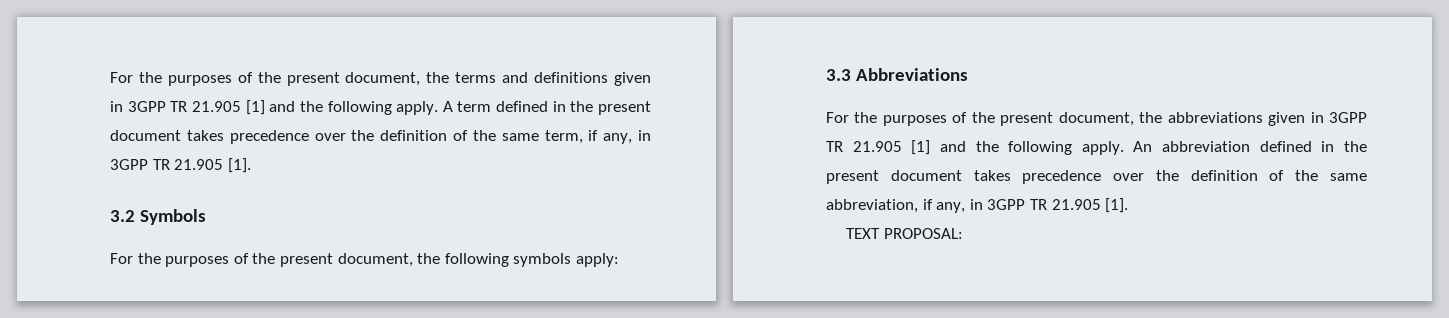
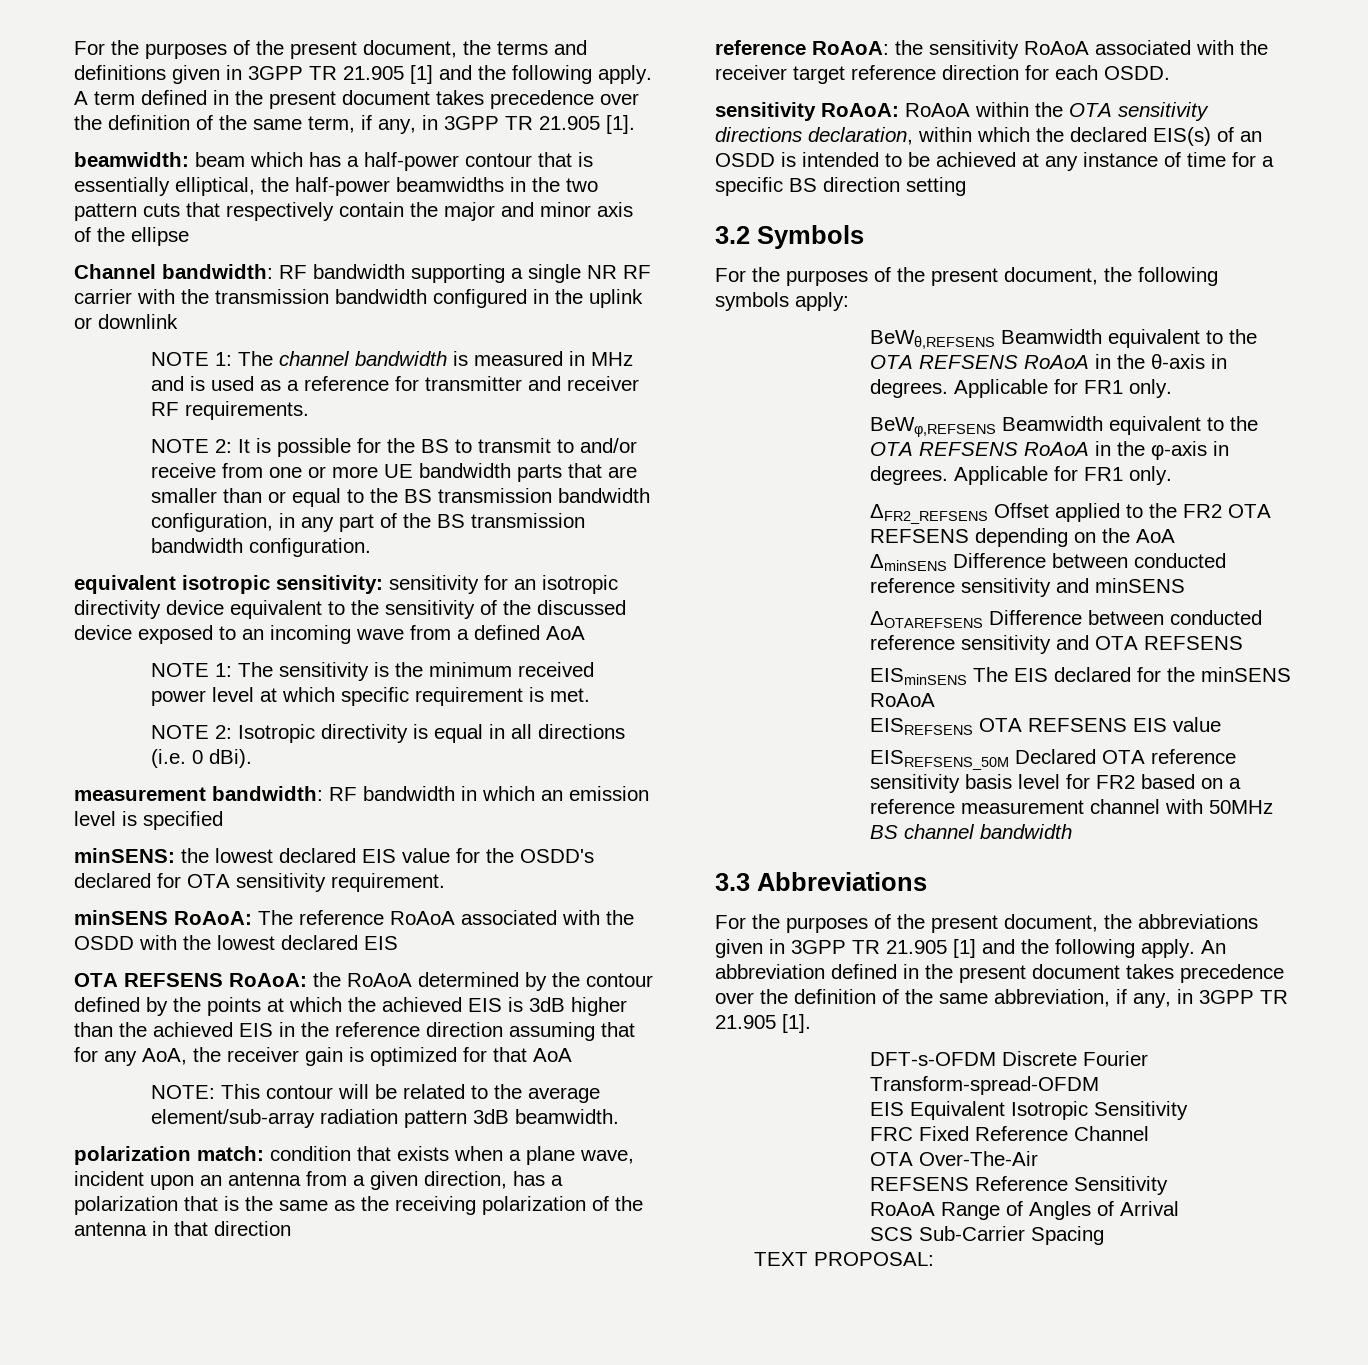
+ beamwidth: beam which has a half-power contour that is essentially elliptical, the half-power beamwidths in the two pattern cuts that respectively contain the major and minor axis of the ellipse
+ Channel bandwidth: RF bandwidth supporting a single NR RF carrier with the transmission bandwidth configured in the uplink or downlink
+ NOTE 1: The channel bandwidth is measured in MHz and is used as a reference for transmitter and receiver RF requirements.
+ NOTE 2: It is possible for the BS to transmit to and/or receive from one or more UE bandwidth parts that are smaller than or equal to the BS transmission bandwidth configuration, in any part of the BS transmission bandwidth configuration.
+ equivalent isotropic sensitivity: sensitivity for an isotropic directivity device equivalent to the sensitivity of the discussed device exposed to an incoming wave from a defined AoA
+ NOTE 1: The sensitivity is the minimum received power level at which specific requirement is met.
+ NOTE 2: Isotropic directivity is equal in all directions (i.e. 0 dBi).
+ measurement bandwidth: RF bandwidth in which an emission level is specified
+ minSENS: the lowest declared EIS value for the OSDD's declared for OTA sensitivity requirement.
+ minSENS RoAoA: The reference RoAoA associated with the OSDD with the lowest declared EIS
+ OTA REFSENS RoAoA: the RoAoA determined by the contour defined by the points at which the achieved EIS is 3dB higher than the achieved EIS in the reference direction assuming that for any AoA, the receiver gain is optimized for that AoA
+ NOTE: This contour will be related to the average element/sub-array radiation pattern 3dB beamwidth.
+ polarization match: condition that exists when a plane wave, incident upon an antenna from a given direction, has a polarization that is the same as the receiving polarization of the antenna in that direction
+ reference RoAoA: the sensitivity RoAoA associated with the receiver target reference direction for each OSDD.
+ sensitivity RoAoA: RoAoA within the OTA sensitivity directions declaration, within which the declared EIS(s) of an OSDD is intended to be achieved at any instance of time for a specific BS direction setting
+ BeWθ,REFSENS Beamwidth equivalent to the OTA REFSENS RoAoA in the θ-axis in degrees. Applicable for FR1 only.
+ BeWφ,REFSENS Beamwidth equivalent to the OTA REFSENS RoAoA in the φ-axis in degrees. Applicable for FR1 only.
+ ΔFR2_REFSENS Offset applied to the FR2 OTA REFSENS depending on the AoA
+ ΔminSENS Difference between conducted reference sensitivity and minSENS
+ ΔOTAREFSENS Difference between conducted reference sensitivity and OTA REFSENS
+ EISminSENS The EIS declared for the minSENS RoAoA
+ EISREFSENS OTA REFSENS EIS value
+ EISREFSENS_50M Declared OTA reference sensitivity basis level for FR2 based on a reference measurement channel with 50MHz BS channel bandwidth
+ DFT-s-OFDM Discrete Fourier Transform-spread-OFDM
+ EIS Equivalent Isotropic Sensitivity
+ FRC Fixed Reference Channel
+ OTA Over-The-Air
+ REFSENS Reference Sensitivity
+ RoAoA Range of Angles of Arrival
+ SCS Sub-Carrier Spacing

